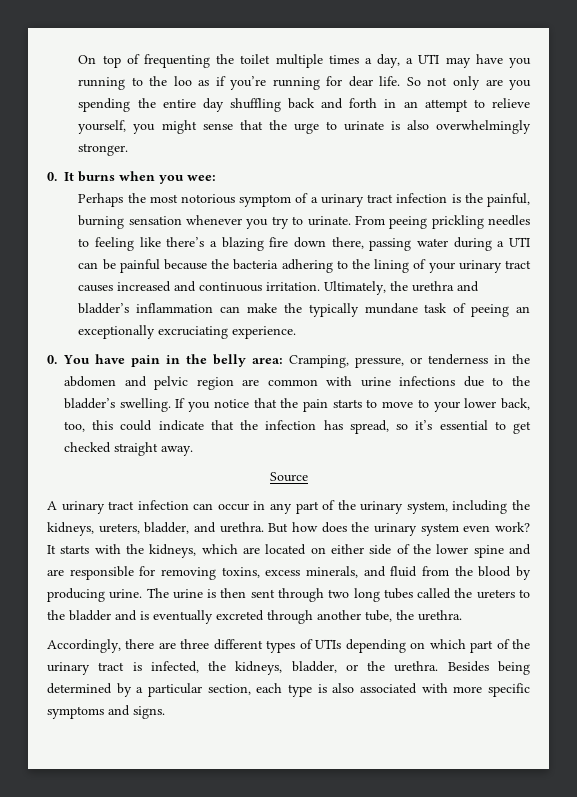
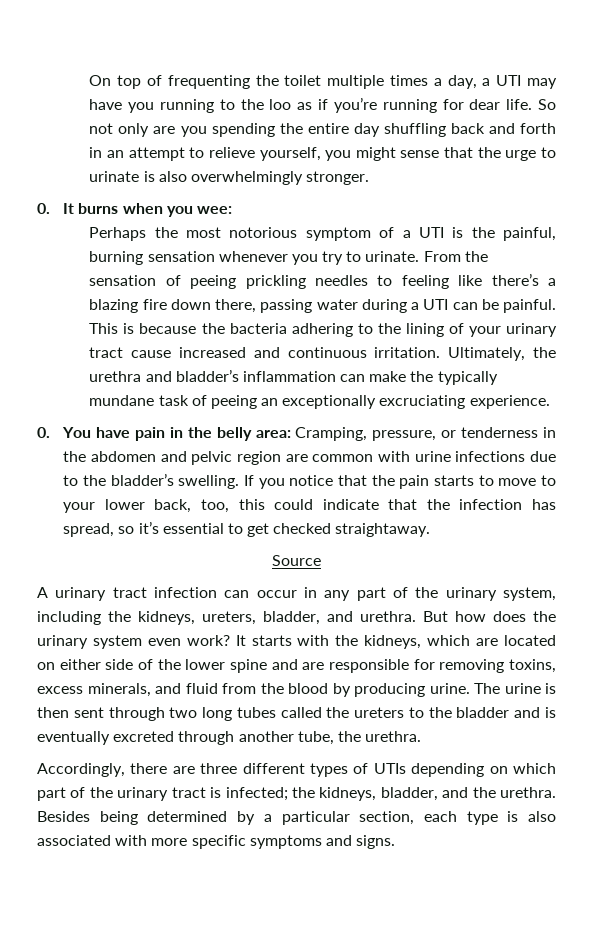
- Perhaps the most notorious symptom of a urinary tract infection is the painful, burning sensation whenever you try to urinate.
+ Perhaps the most notorious symptom of a UTI is the painful, burning sensation whenever you try to urinate.
- From peeing prickling needles to feeling like there’s a blazing fire down there, passing water during a UTI can be painful because the bacteria adhering to the lining of your urinary tract causes increased and continuous irritation.
+ From the sensation of peeing prickling needles to feeling like there’s a blazing fire down there, passing water during a UTI can be painful. This is because the bacteria adhering to the lining of your urinary tract cause increased and continuous irritation.
- If you notice that the pain starts to move to your lower back, too, this could indicate that the infection has spread, so it’s essential to get checked straight away.
+ If you notice that the pain starts to move to your lower back, too, this could indicate that the infection has spread, so it’s essential to get checked straightaway.
- Accordingly, there are three different types of UTIs depending on which part of the urinary tract is infected, the kidneys, bladder, or the urethra.
+ Accordingly, there are three different types of UTIs depending on which part of the urinary tract is infected; the kidneys, bladder, and the urethra.

